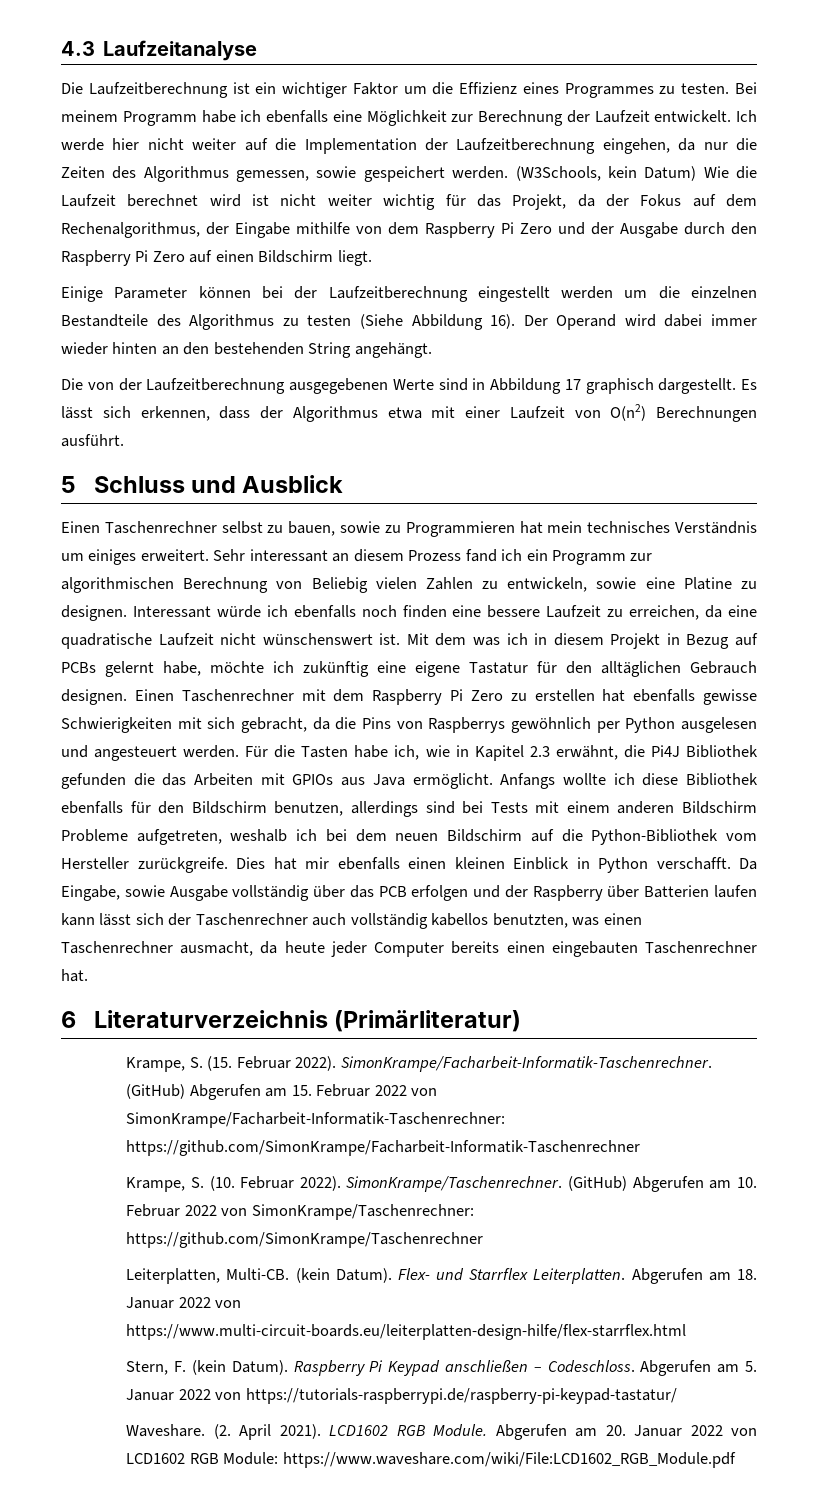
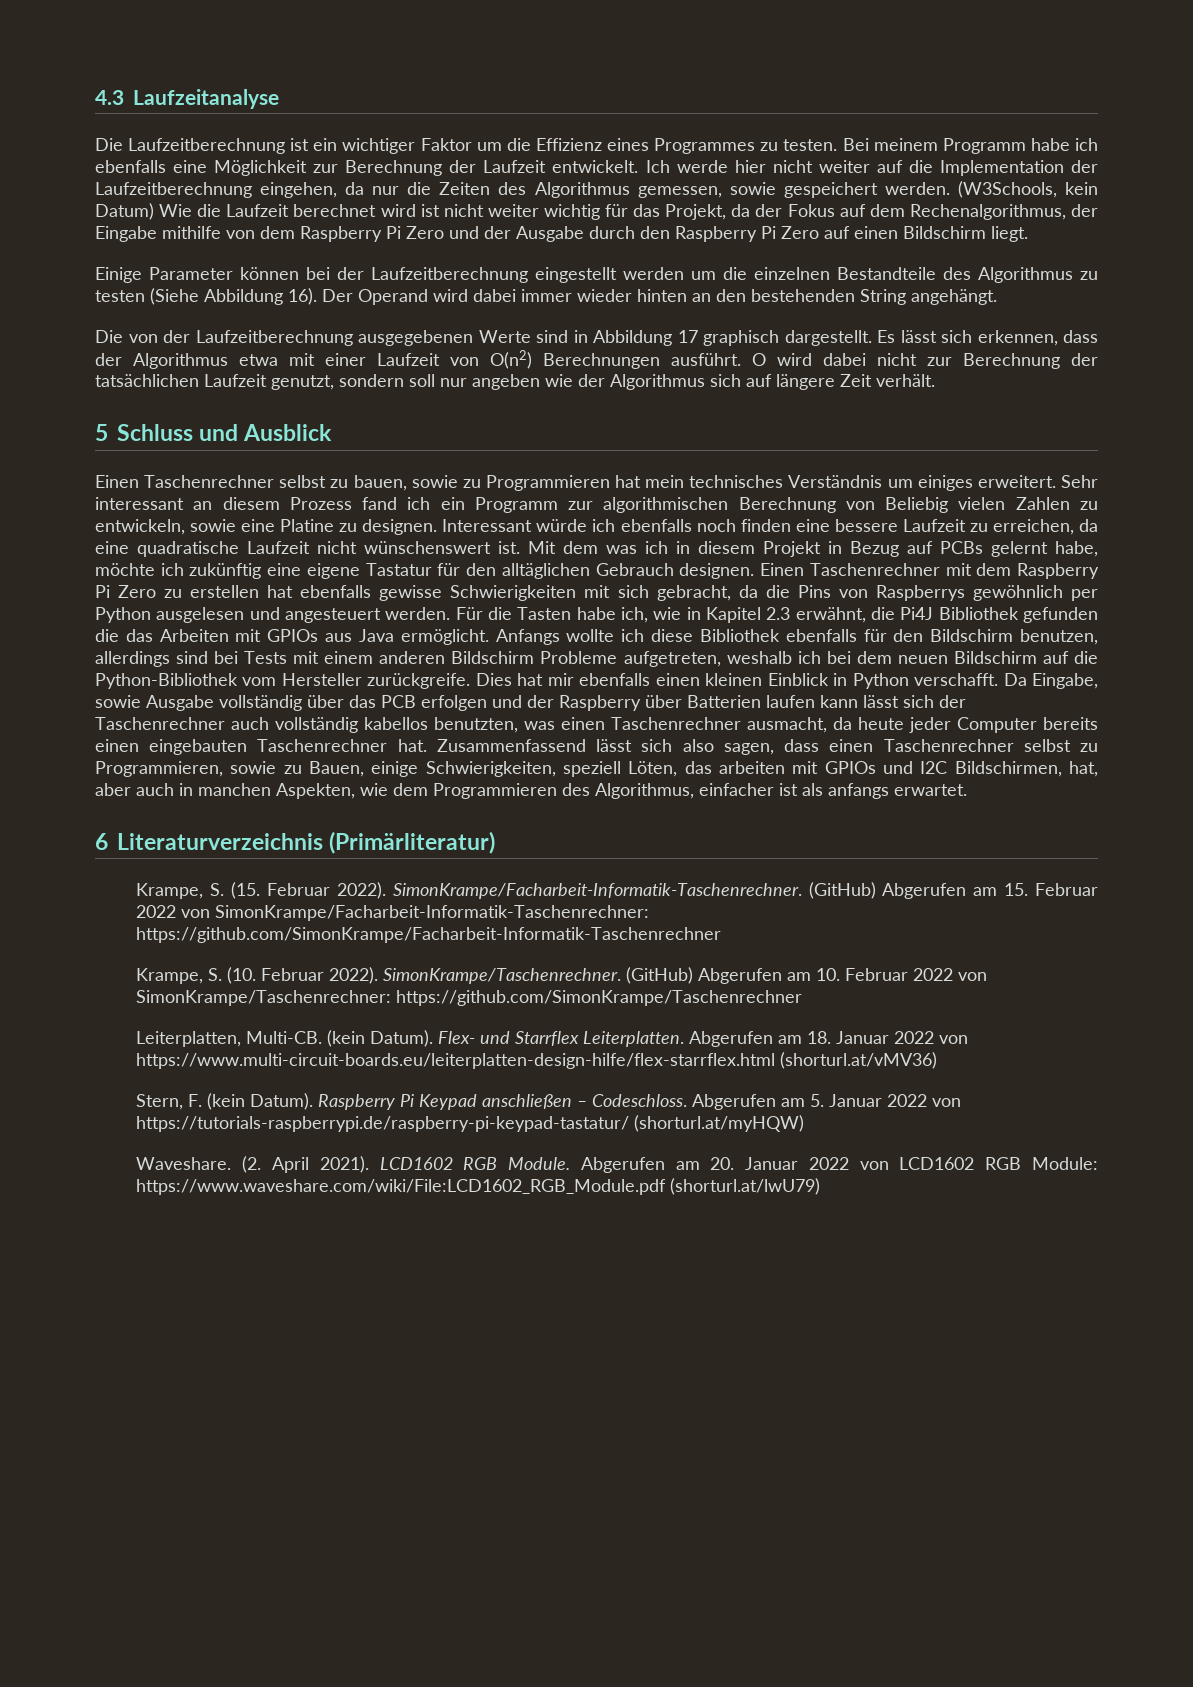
+ O wird dabei nicht zur Berechnung der tatsächlichen Laufzeit genutzt, sondern soll nur angeben wie der Algorithmus sich auf längere Zeit verhält.
+ Zusammenfassend lässt sich also sagen, dass einen Taschenrechner selbst zu Programmieren, sowie zu Bauen, einige Schwierigkeiten, speziell Löten, das arbeiten mit GPIOs und I2C Bildschirmen, hat, aber auch in manchen Aspekten, wie dem Programmieren des Algorithmus, einfacher ist als anfangs erwartet.
- Abgerufen am 18. Januar 2022 von https://www.multi-circuit-boards.eu/leiterplatten-design-hilfe/flex-starrflex.html
+ Abgerufen am 18. Januar 2022 von https://www.multi-circuit-boards.eu/leiterplatten-design-hilfe/flex-starrflex.html (shorturl.at/vMV36)
- Abgerufen am 5. Januar 2022 von https://tutorials-raspberrypi.de/raspberry-pi-keypad-tastatur/
+ Abgerufen am 5. Januar 2022 von https://tutorials-raspberrypi.de/raspberry-pi-keypad-tastatur/ (shorturl.at/myHQW)
- Abgerufen am 20. Januar 2022 von LCD1602 RGB Module: https://www.waveshare.com/wiki/File:LCD1602_RGB_Module.pdf
+ Abgerufen am 20. Januar 2022 von LCD1602 RGB Module: https://www.waveshare.com/wiki/File:LCD1602_RGB_Module.pdf (shorturl.at/lwU79)

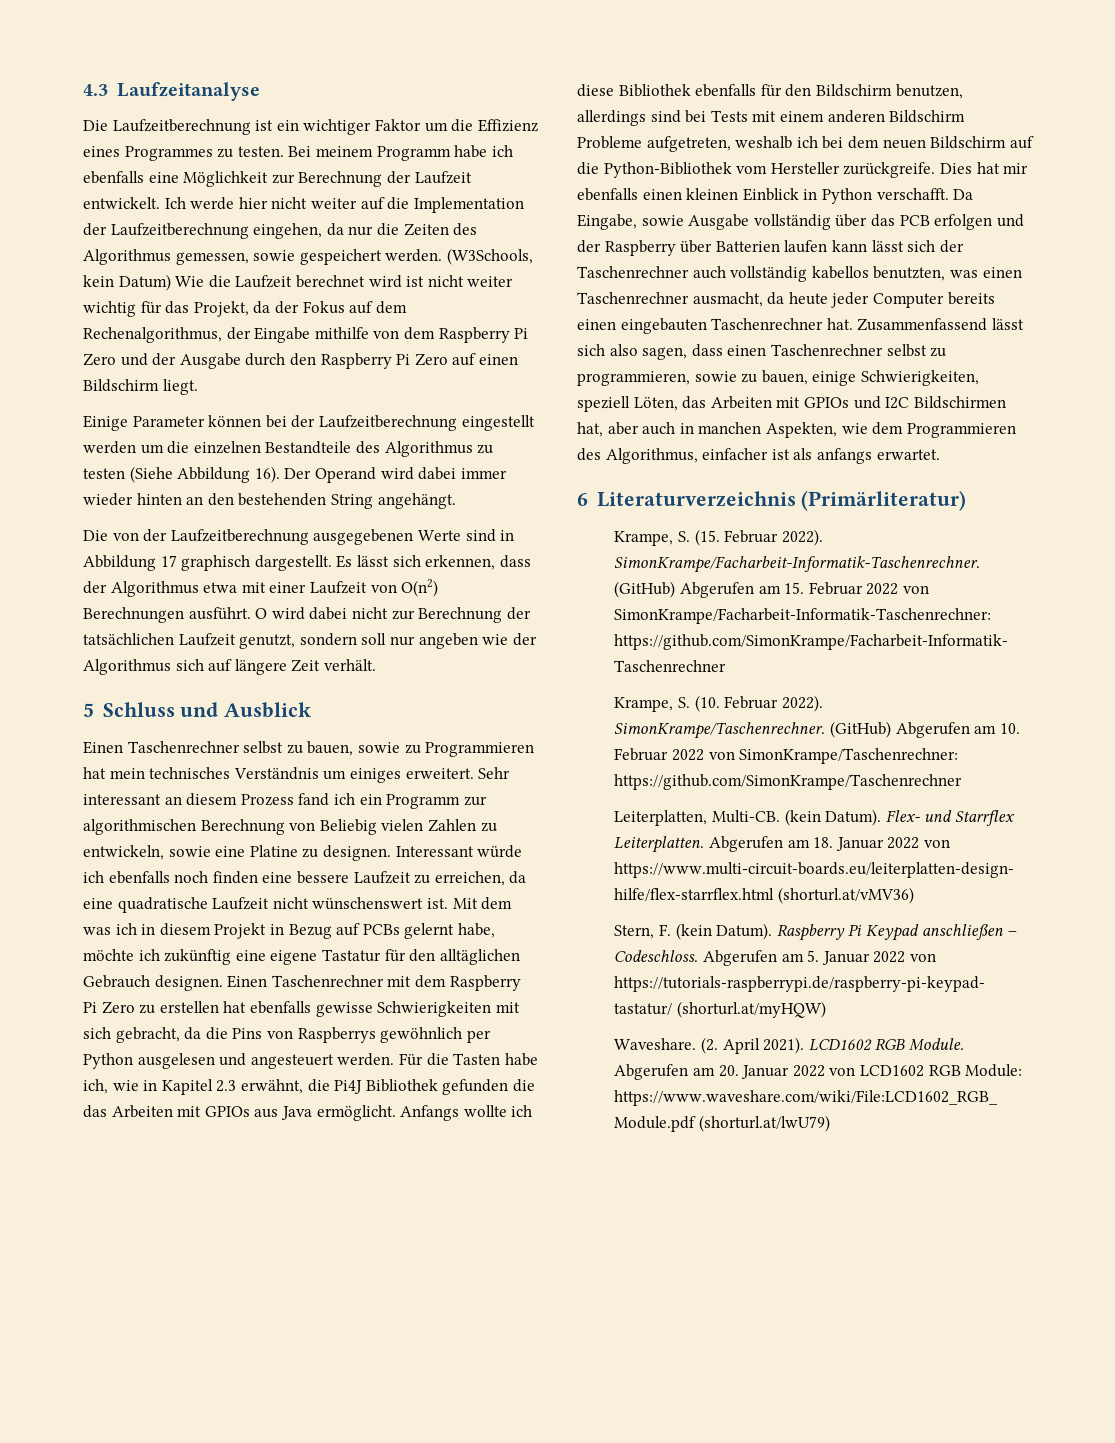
- Zusammenfassend lässt sich also sagen, dass einen Taschenrechner selbst zu Programmieren, sowie zu Bauen, einige Schwierigkeiten, speziell Löten, das arbeiten mit GPIOs und I2C Bildschirmen, hat, aber auch in manchen Aspekten, wie dem Programmieren des Algorithmus, einfacher ist als anfangs erwartet.
+ Zusammenfassend lässt sich also sagen, dass einen Taschenrechner selbst zu programmieren, sowie zu bauen, einige Schwierigkeiten, speziell Löten, das Arbeiten mit GPIOs und I2C Bildschirmen hat, aber auch in manchen Aspekten, wie dem Programmieren des Algorithmus, einfacher ist als anfangs erwartet.

